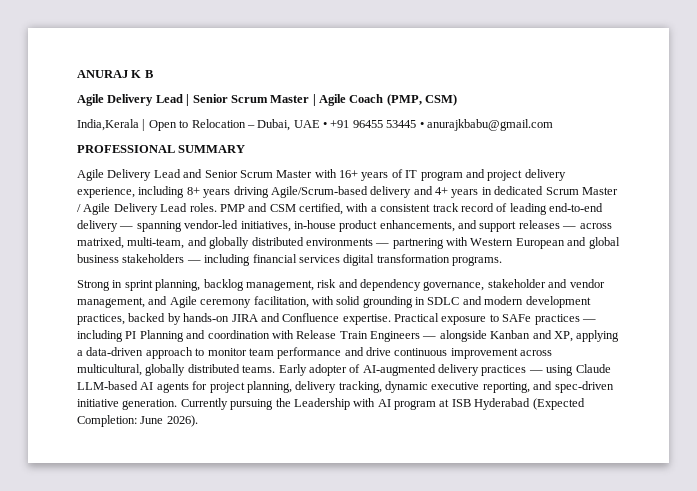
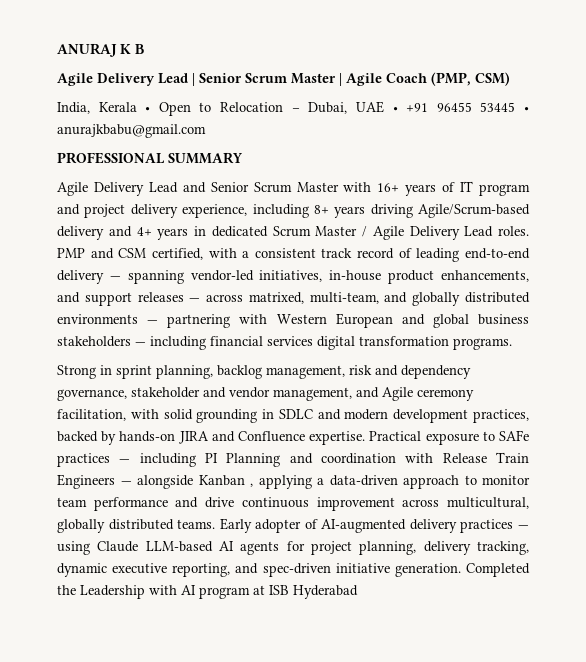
- India,Kerala | Open to Relocation – Dubai, UAE • +91 96455 53445 • anurajkbabu@gmail.com
+ India, Kerala • Open to Relocation – Dubai, UAE • +91 96455 53445 • anurajkbabu@gmail.com
- Practical exposure to SAFe practices — including PI Planning and coordination with Release Train Engineers — alongside Kanban and XP, applying a data-driven approach to monitor team performance and drive continuous improvement across multicultural, globally distributed teams.
+ Practical exposure to SAFe practices — including PI Planning and coordination with Release Train Engineers — alongside Kanban , applying a data-driven approach to monitor team performance and drive continuous improvement across multicultural, globally distributed teams.
- Currently pursuing the Leadership with AI program at ISB Hyderabad (Expected Completion: June 2026).
+ Completed the Leadership with AI program at ISB Hyderabad

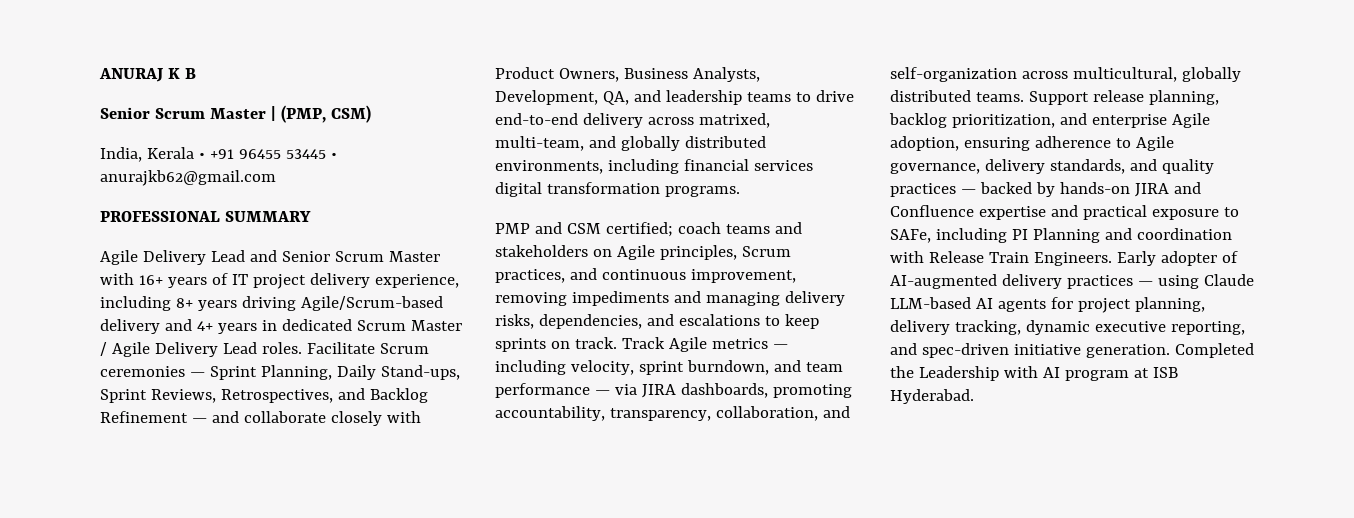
- Agile Delivery Lead | Senior Scrum Master | Agile Coach (PMP, CSM)
+ Senior Scrum Master | (PMP, CSM)
- India, Kerala • Open to Relocation – Dubai, UAE • +91 96455 53445 • anurajkbabu@gmail.com
+ India, Kerala • +91 96455 53445 • anurajkb62@gmail.com
- Agile Delivery Lead and Senior Scrum Master with 16+ years of IT program and project delivery experience, including 8+ years driving Agile/Scrum-based delivery and 4+ years in dedicated Scrum Master / Agile Delivery Lead roles.
+ Agile Delivery Lead and Senior Scrum Master with 16+ years of IT project delivery experience, including 8+ years driving Agile/Scrum-based delivery and 4+ years in dedicated Scrum Master / Agile Delivery Lead roles.
- PMP and CSM certified, with a consistent track record of leading end-to-end delivery — spanning vendor-led initiatives, in-house product enhancements, and support releases — across matrixed, multi-team, and globally distributed environments — partnering with Western European and global business stakeholders — including financial services digital transformation programs.
+ Facilitate Scrum ceremonies — Sprint Planning, Daily Stand-ups, Sprint Reviews, Retrospectives, and Backlog Refinement — and collaborate closely with Product Owners, Business Analysts, Development, QA, and leadership teams to drive end-to-end delivery across matrixed, multi-team, and globally distributed environments, including financial services digital transformation programs.
- Strong in sprint planning, backlog management, risk and dependency governance, stakeholder and vendor management, and Agile ceremony facilitation, with solid grounding in SDLC and modern development practices, backed by hands-on JIRA and Confluence expertise. Practical exposure to SAFe practices — including PI Planning and coordination with Release Train Engineers — alongside Kanban , applying a data-driven approach to monitor team performance and drive continuous improvement across multicultural, globally distributed teams.
+ PMP and CSM certified; coach teams and stakeholders on Agile principles, Scrum practices, and continuous improvement, removing impediments and managing delivery risks, dependencies, and escalations to keep sprints on track. Track Agile metrics — including velocity, sprint burndown, and team performance — via JIRA dashboards, promoting accountability, transparency, collaboration, and self-organization across multicultural, globally distributed teams. Support release planning, backlog prioritization, and enterprise Agile adoption, ensuring adherence to Agile governance, delivery standards, and quality practices — backed by hands-on JIRA and Confluence expertise and practical exposure to SAFe, including PI Planning and coordination with Release Train Engineers.
- Completed the Leadership with AI program at ISB Hyderabad
+ Completed the Leadership with AI program at ISB Hyderabad.

